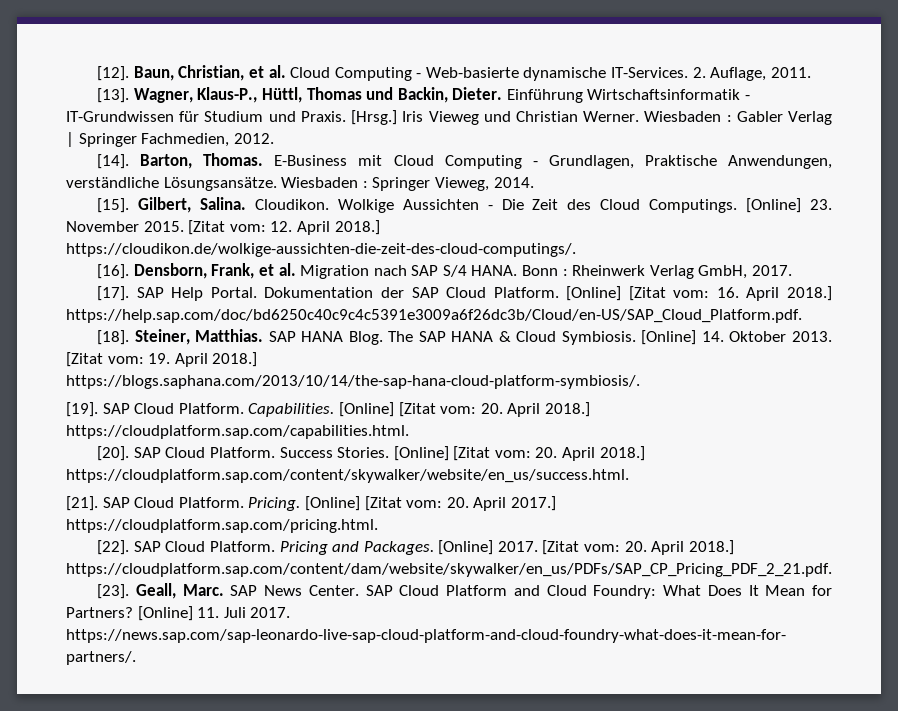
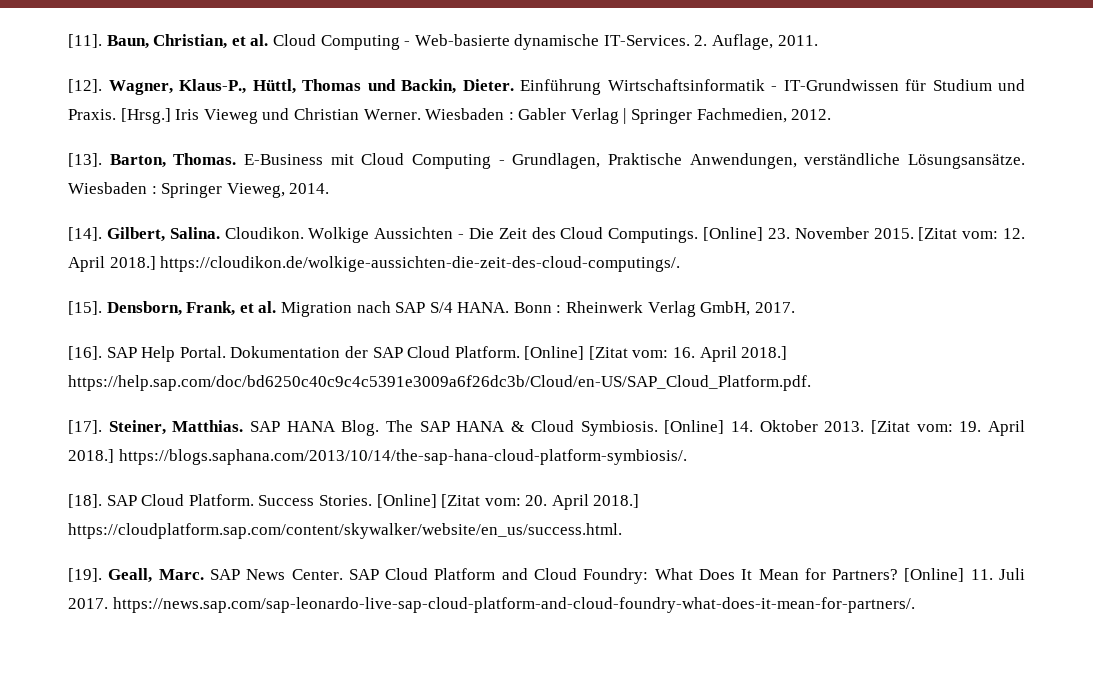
- [12].
+ [11].
- [13].
+ [12].
- [14].
+ [13].
- [15].
+ [14].
- [16].
+ [15].
- [17].
+ [16].
- [18].
+ [17].
- [19]. SAP Cloud Platform. Capabilities. [Online] [Zitat vom: 20. April 2018.] https://cloudplatform.sap.com/capabilities.html.
- [20].
+ [18].
- [21]. SAP Cloud Platform. Pricing. [Online] [Zitat vom: 20. April 2017.] https://cloudplatform.sap.com/pricing.html.
- [22]. SAP Cloud Platform. Pricing and Packages. [Online] 2017. [Zitat vom: 20. April 2018.] https://cloudplatform.sap.com/content/dam/website/skywalker/en_us/PDFs/SAP_CP_Pricing_PDF_2_21.pdf.
- [23].
+ [19].

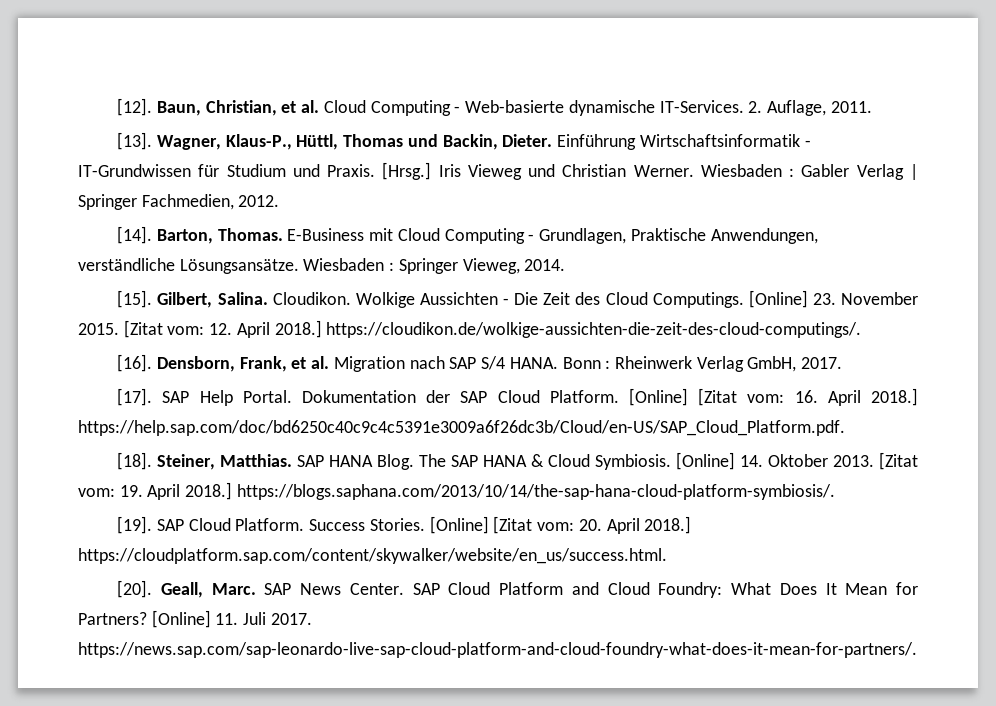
- [11].
+ [12].
- [12].
+ [13].
- [13].
+ [14].
- [14].
+ [15].
- [15].
+ [16].
- [16].
+ [17].
- [17].
+ [18].
- [18].
+ [19].
- [19].
+ [20].

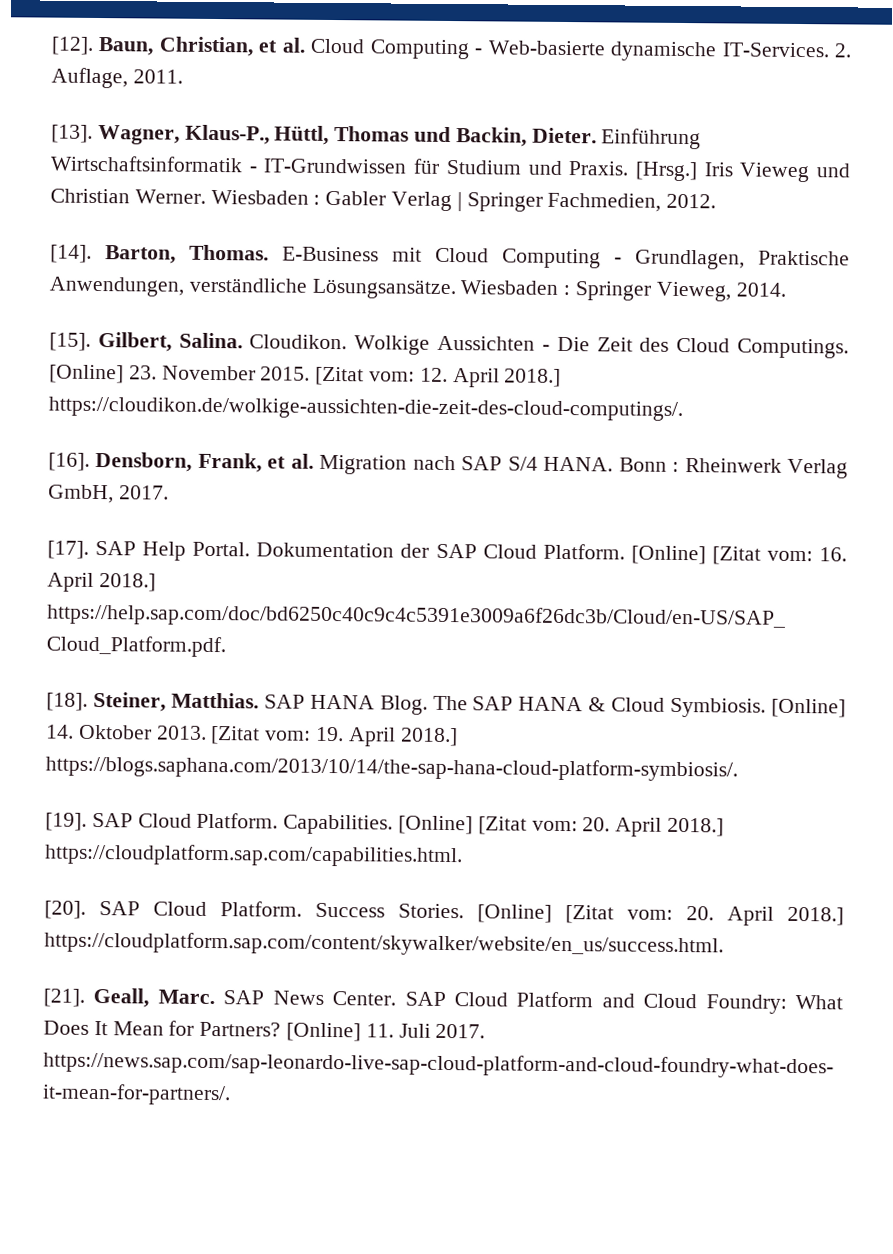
+ Capabilities. [Online] [Zitat vom: 20. April 2018.] https://cloudplatform.sap.com/capabilities.html.
+ [20]. SAP Cloud Platform.
- [20].
+ [21].

